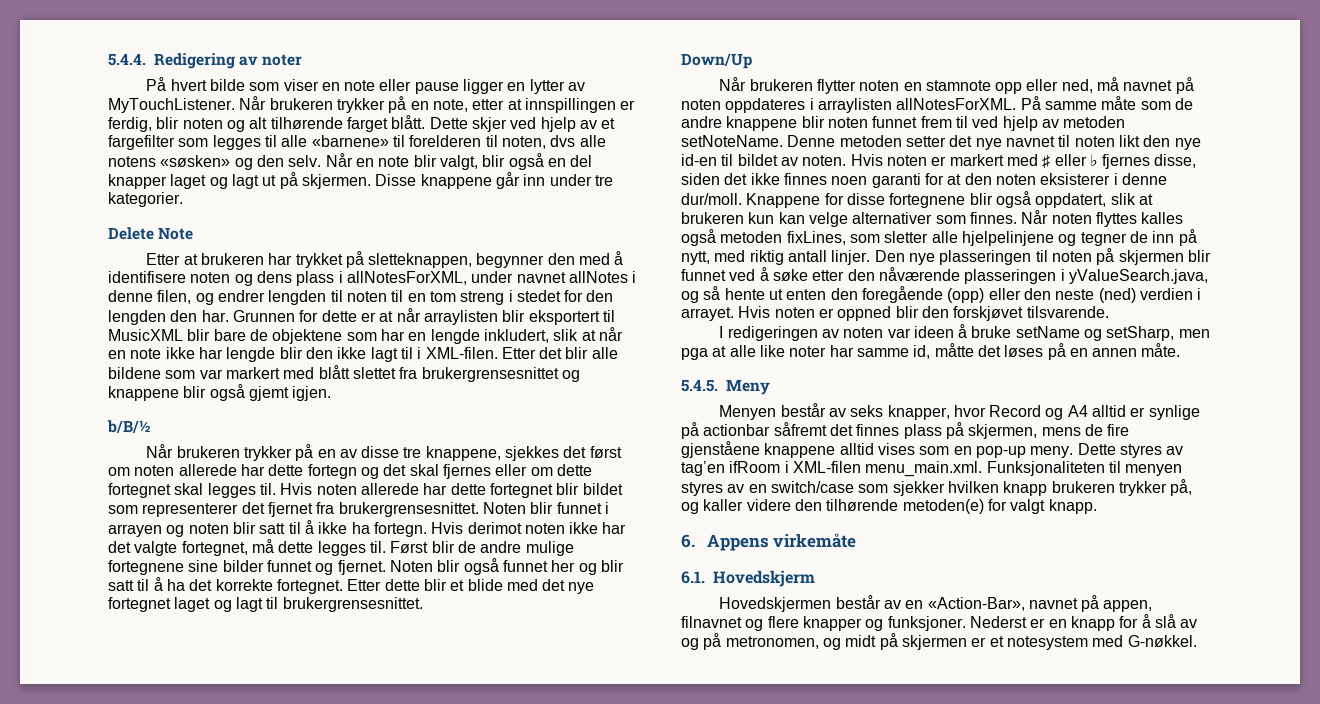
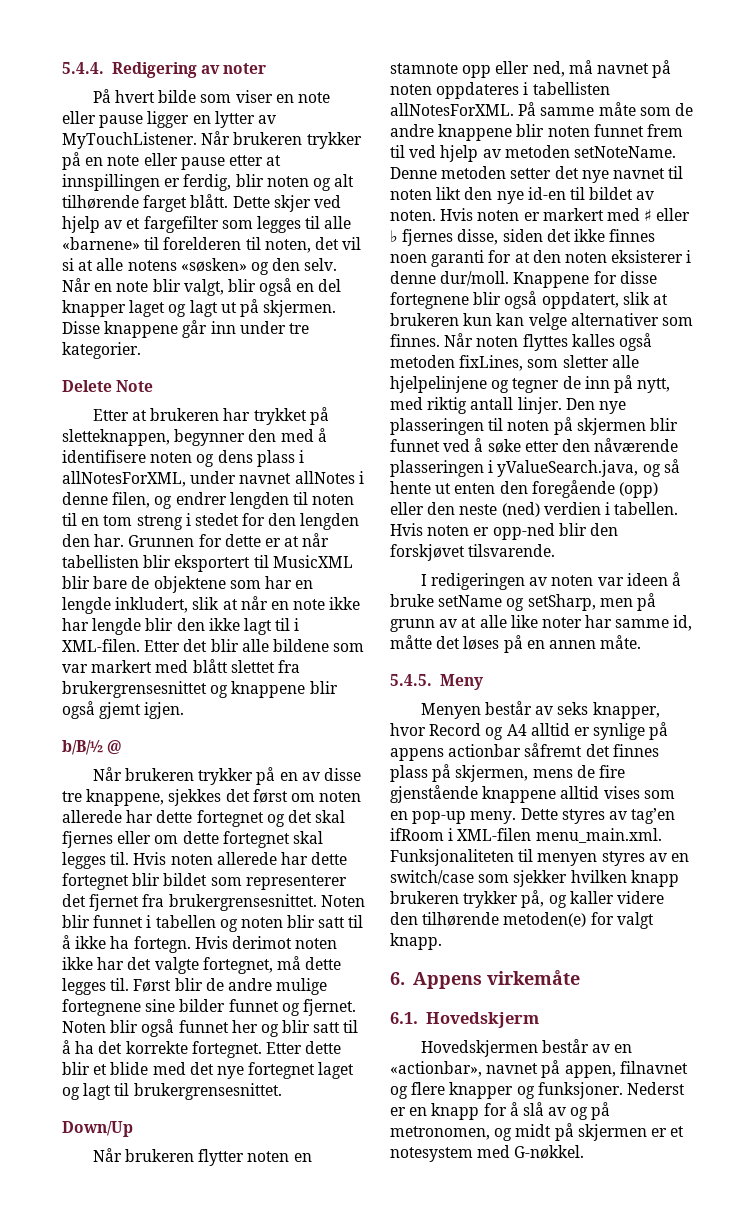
- Når brukeren trykker på en note, etter at innspillingen er ferdig, blir noten og alt tilhørende farget blått.
+ Når brukeren trykker på en note eller pause etter at innspillingen er ferdig, blir noten og alt tilhørende farget blått.
- Dette skjer ved hjelp av et fargefilter som legges til alle «barnene» til forelderen til noten, dvs alle notens «søsken» og den selv.
+ Dette skjer ved hjelp av et fargefilter som legges til alle «barnene» til forelderen til noten, det vil si at alle notens «søsken» og den selv.
- Grunnen for dette er at når arraylisten blir eksportert til MusicXML blir bare de objektene som har en lengde inkludert, slik at når en note ikke har lengde blir den ikke lagt til i XML-filen.
+ Grunnen for dette er at når tabellisten blir eksportert til MusicXML blir bare de objektene som har en lengde inkludert, slik at når en note ikke har lengde blir den ikke lagt til i XML-filen.
- b/B/½
+ b/B/½ @
- Når brukeren trykker på en av disse tre knappene, sjekkes det først om noten allerede har dette fortegn og det skal fjernes eller om dette fortegnet skal legges til.
+ Når brukeren trykker på en av disse tre knappene, sjekkes det først om noten allerede har dette fortegnet og det skal fjernes eller om dette fortegnet skal legges til.
- Noten blir funnet i arrayen og noten blir satt til å ikke ha fortegn.
+ Noten blir funnet i tabellen og noten blir satt til å ikke ha fortegn.
- Når brukeren flytter noten en stamnote opp eller ned, må navnet på noten oppdateres i arraylisten allNotesForXML.
+ Når brukeren flytter noten en stamnote opp eller ned, må navnet på noten oppdateres i tabellisten allNotesForXML.
- Den nye plasseringen til noten på skjermen blir funnet ved å søke etter den nåværende plasseringen i yValueSearch.java, og så hente ut enten den foregående (opp) eller den neste (ned) verdien i arrayet. Hvis noten er oppned blir den forskjøvet tilsvarende.
+ Den nye plasseringen til noten på skjermen blir funnet ved å søke etter den nåværende plasseringen i yValueSearch.java, og så hente ut enten den foregående (opp) eller den neste (ned) verdien i tabellen. Hvis noten er opp-ned blir den forskjøvet tilsvarende.
- I redigeringen av noten var ideen å bruke setName og setSharp, men pga at alle like noter har samme id, måtte det løses på en annen måte.
+ I redigeringen av noten var ideen å bruke setName og setSharp, men på grunn av at alle like noter har samme id, måtte det løses på en annen måte.
- Menyen består av seks knapper, hvor Record og A4 alltid er synlige på actionbar såfremt det finnes plass på skjermen, mens de fire gjenståene knappene alltid vises som en pop-up meny.
+ Menyen består av seks knapper, hvor Record og A4 alltid er synlige på appens actionbar såfremt det finnes plass på skjermen, mens de fire gjenstående knappene alltid vises som en pop-up meny.
- Hovedskjermen består av en «Action-Bar», navnet på appen, filnavnet og flere knapper og funksjoner.
+ Hovedskjermen består av en «actionbar», navnet på appen, filnavnet og flere knapper og funksjoner.

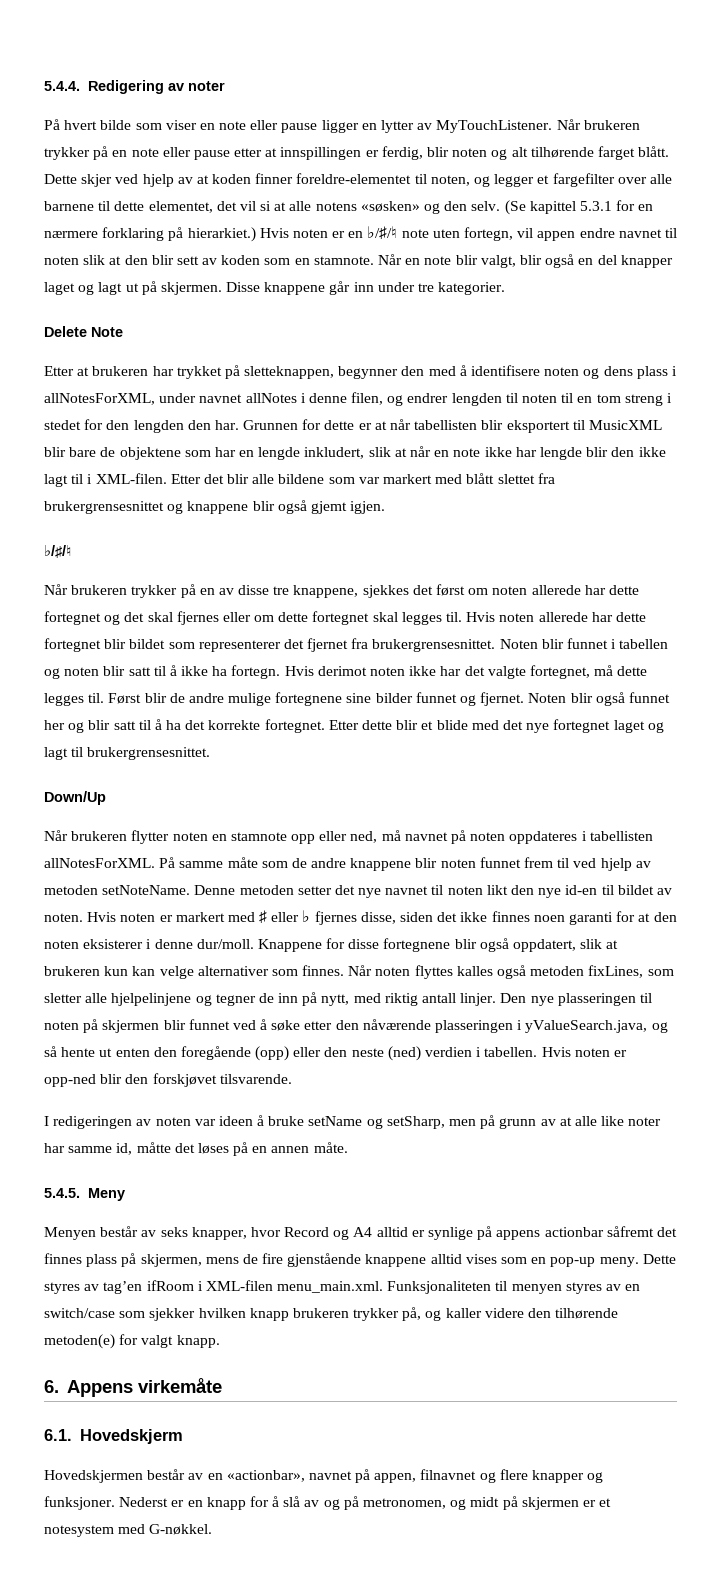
- Dette skjer ved hjelp av et fargefilter som legges til alle «barnene» til forelderen til noten, det vil si at alle notens «søsken» og den selv.
+ Dette skjer ved hjelp av at koden finner foreldre-elementet til noten, og legger et fargefilter over alle barnene til dette elementet, det vil si at alle notens «søsken» og den selv.
+ (Se kapittel 5.3.1 for en nærmere forklaring på hierarkiet.) Hvis noten er en ♭/♯/♮ note uten fortegn, vil appen endre navnet til noten slik at den blir sett av koden som en stamnote.
  Etter det blir alle bildene som var markert med blått slettet fra brukergrensesnittet og knappene blir også gjemt igjen.
- b/B/½ @
+ ♭/♯/♮

